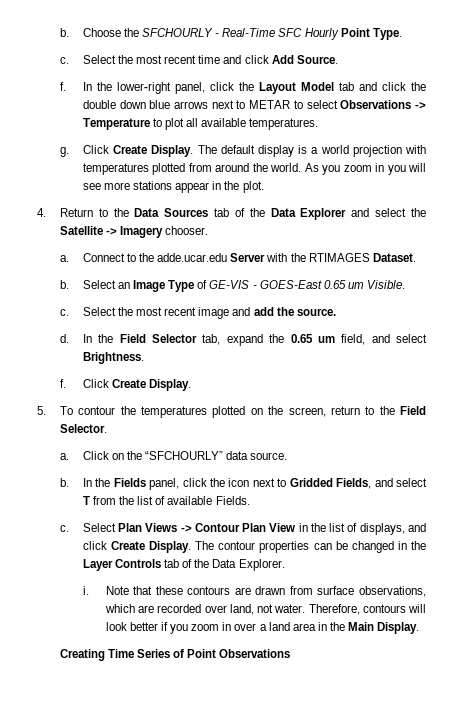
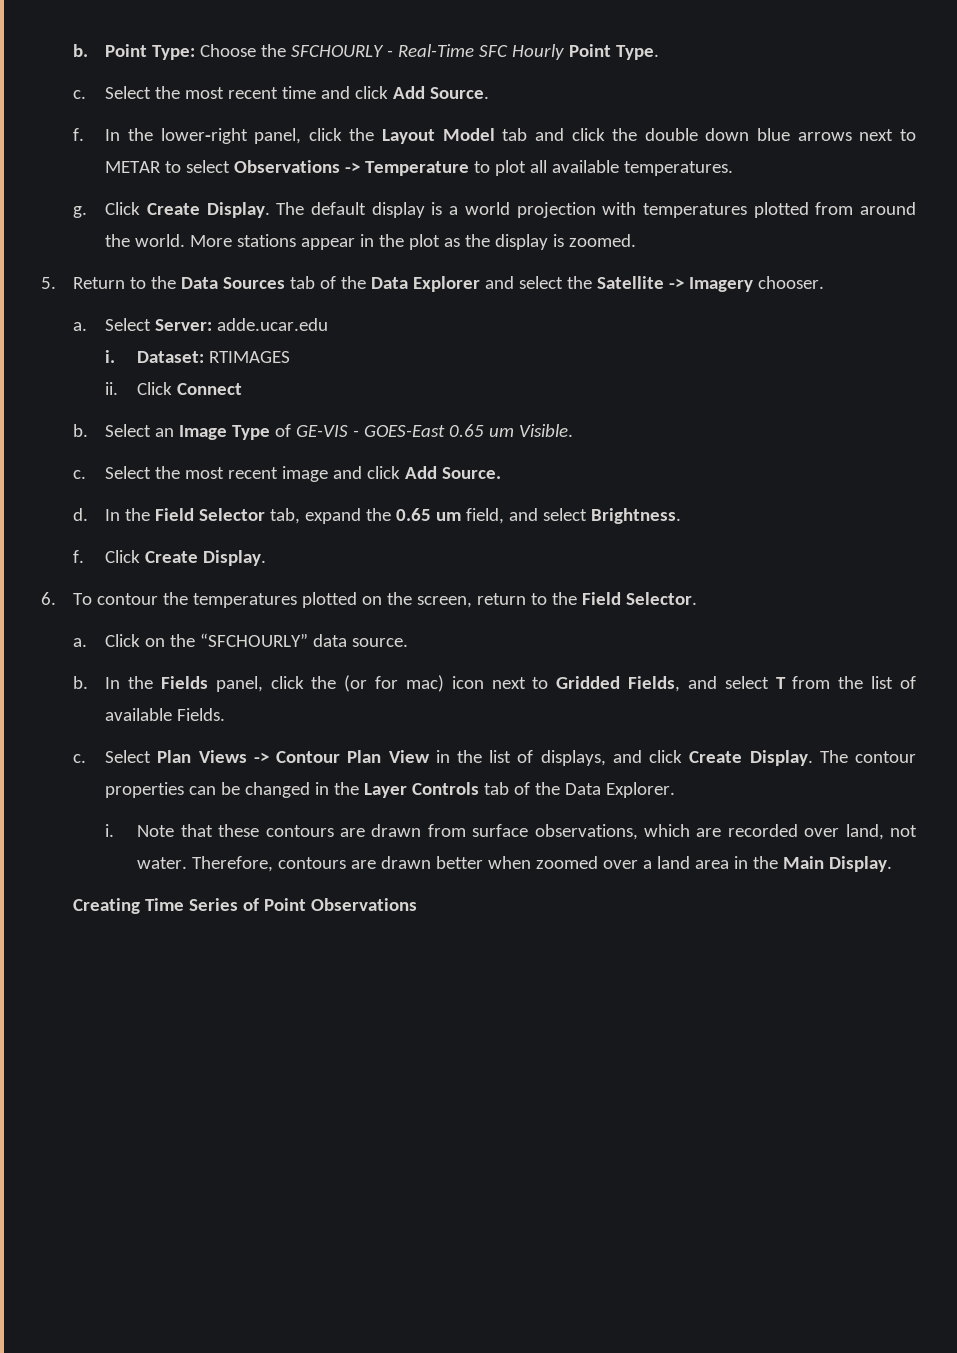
- b. Choose the SFCHOURLY - Real-Time SFC Hourly Point Type.
+ b. Point Type: Choose the SFCHOURLY - Real-Time SFC Hourly Point Type.
- As you zoom in you will see more stations appear in the plot.
- 4. Return to the Data Sources tab of the Data Explorer and select the Satellite -> Imagery chooser.
+ More stations appear in the plot as the display is zoomed.
+ 5. Return to the Data Sources tab of the Data Explorer and select the Satellite -> Imagery chooser.
- Connect to the adde.ucar.edu Server with the RTIMAGES Dataset.
+ Select Server: adde.ucar.edu
+ i. Dataset: RTIMAGES
+ ii. Click Connect
- Select the most recent image and add the source.
+ Select the most recent image and click Add Source.
- 5. To contour the temperatures plotted on the screen, return to the Field Selector.
+ 6. To contour the temperatures plotted on the screen, return to the Field Selector.
- In the Fields panel, click the icon next to Gridded Fields, and select T from the list of available Fields.
+ In the Fields panel, click the (or for mac) icon next to Gridded Fields, and select T from the list of available Fields.
- Therefore, contours will look better if you zoom in over a land area in the Main Display.
+ Therefore, contours are drawn better when zoomed over a land area in the Main Display.

